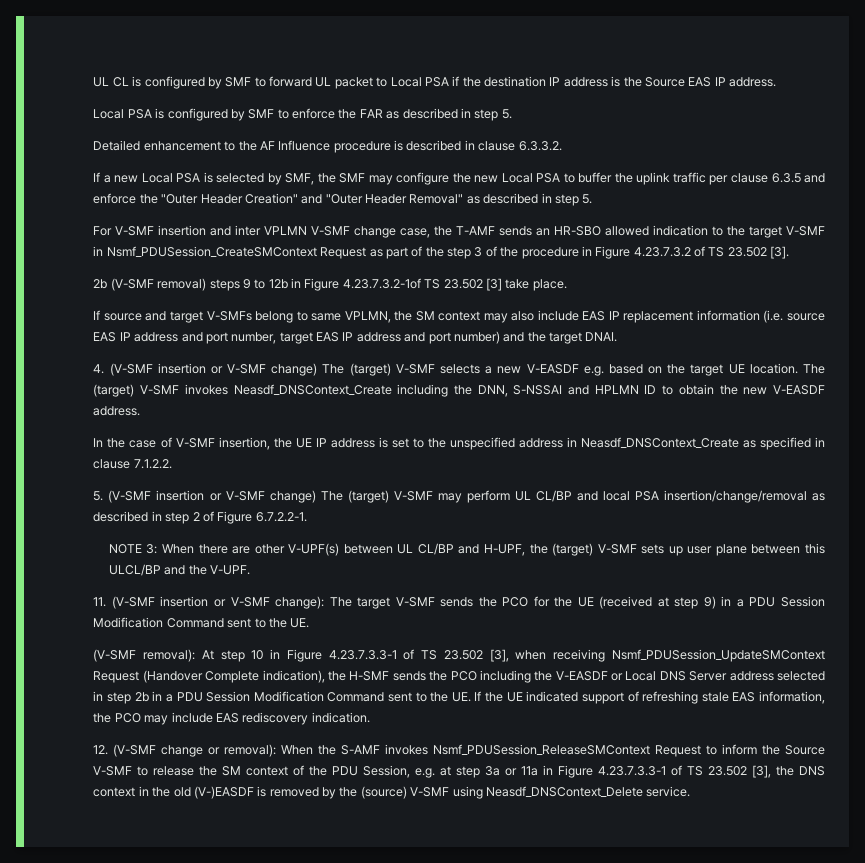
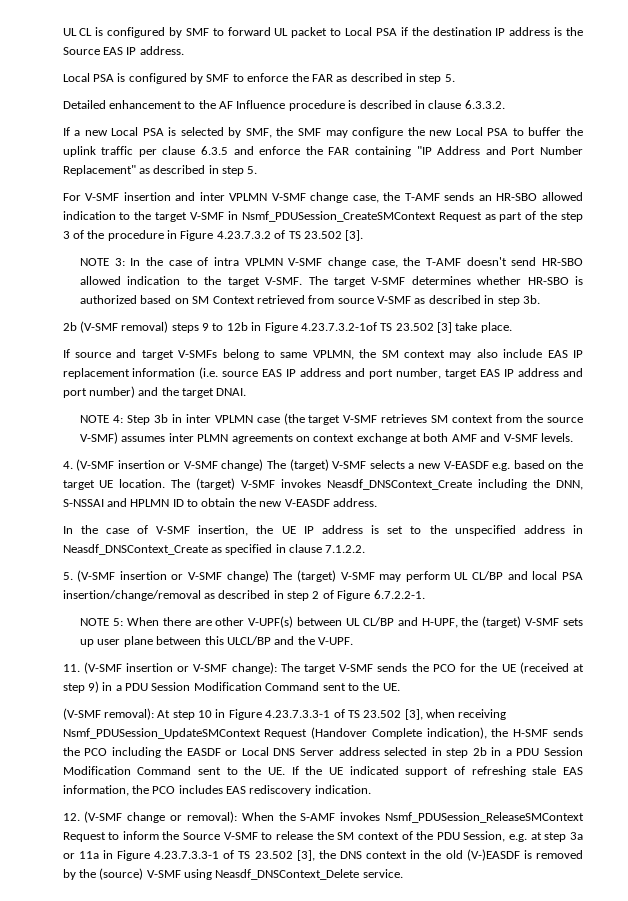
- If a new Local PSA is selected by SMF, the SMF may configure the new Local PSA to buffer the uplink traffic per clause 6.3.5 and enforce the "Outer Header Creation" and "Outer Header Removal" as described in step 5.
+ If a new Local PSA is selected by SMF, the SMF may configure the new Local PSA to buffer the uplink traffic per clause 6.3.5 and enforce the FAR containing "IP Address and Port Number Replacement" as described in step 5.
+ NOTE 3: In the case of intra VPLMN V-SMF change case, the T-AMF doesn't send HR-SBO allowed indication to the target V-SMF. The target V-SMF determines whether HR-SBO is authorized based on SM Context retrieved from source V-SMF as described in step 3b.
+ NOTE 4: Step 3b in inter VPLMN case (the target V-SMF retrieves SM context from the source V-SMF) assumes inter PLMN agreements on context exchange at both AMF and V-SMF levels.
- NOTE 3: When there are other V-UPF(s) between UL CL/BP and H-UPF, the (target) V-SMF sets up user plane between this ULCL/BP and the V-UPF.
+ NOTE 5: When there are other V-UPF(s) between UL CL/BP and H-UPF, the (target) V-SMF sets up user plane between this ULCL/BP and the V-UPF.
- (V-SMF removal): At step 10 in Figure 4.23.7.3.3-1 of TS 23.502 [3], when receiving Nsmf_PDUSession_UpdateSMContext Request (Handover Complete indication), the H-SMF sends the PCO including the V-EASDF or Local DNS Server address selected in step 2b in a PDU Session Modification Command sent to the UE. If the UE indicated support of refreshing stale EAS information, the PCO may include EAS rediscovery indication.
+ (V-SMF removal): At step 10 in Figure 4.23.7.3.3-1 of TS 23.502 [3], when receiving Nsmf_PDUSession_UpdateSMContext Request (Handover Complete indication), the H-SMF sends the PCO including the EASDF or Local DNS Server address selected in step 2b in a PDU Session Modification Command sent to the UE. If the UE indicated support of refreshing stale EAS information, the PCO includes EAS rediscovery indication.

